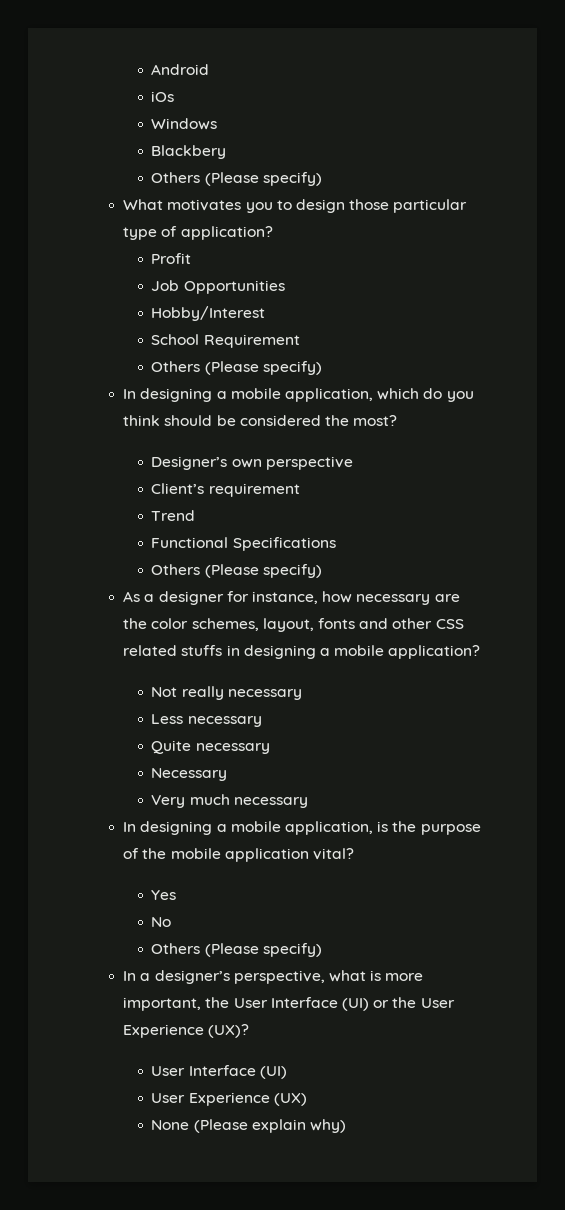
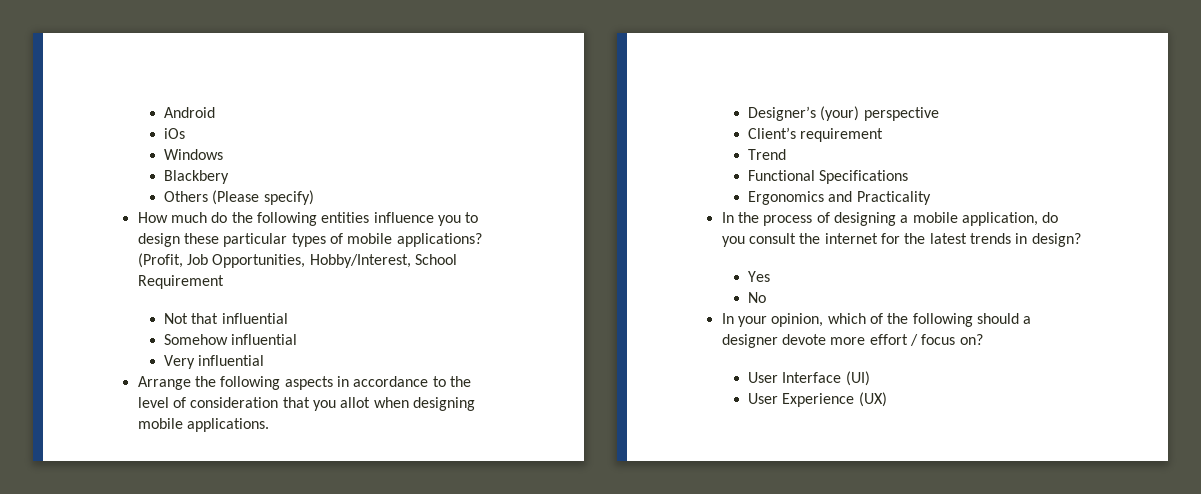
- What motivates you to design those particular type of application?
- Profit
- Job Opportunities
- Hobby/Interest
- School Requirement
- Others (Please specify)
- In designing a mobile application, which do you think should be considered the most?
+ How much do the following entities influence you to design these particular types of mobile applications? (Profit, Job Opportunities, Hobby/Interest, School Requirement
+ Not that influential
+ Somehow influential
+ Very influential
+ Arrange the following aspects in accordance to the level of consideration that you allot when designing mobile applications.
- Designer’s own perspective
+ Designer’s (your) perspective
  Functional Specifications
- Others (Please specify)
- As a designer for instance, how necessary are the color schemes, layout, fonts and other CSS related stuffs in designing a mobile application?
- Not really necessary
- Less necessary
- Quite necessary
- Necessary
- Very much necessary
- In designing a mobile application, is the purpose of the mobile application vital?
+ Ergonomics and Practicality
+ In the process of designing a mobile application, do you consult the internet for the latest trends in design?
  Yes
  No
- Others (Please specify)
- In a designer’s perspective, what is more important, the User Interface (UI) or the User Experience (UX)?
+ In your opinion, which of the following should a designer devote more effort / focus on?
- None (Please explain why)

